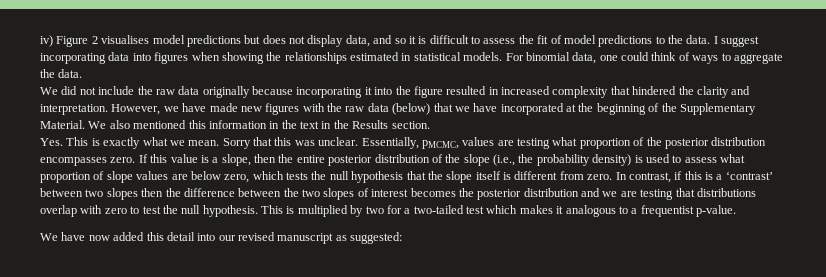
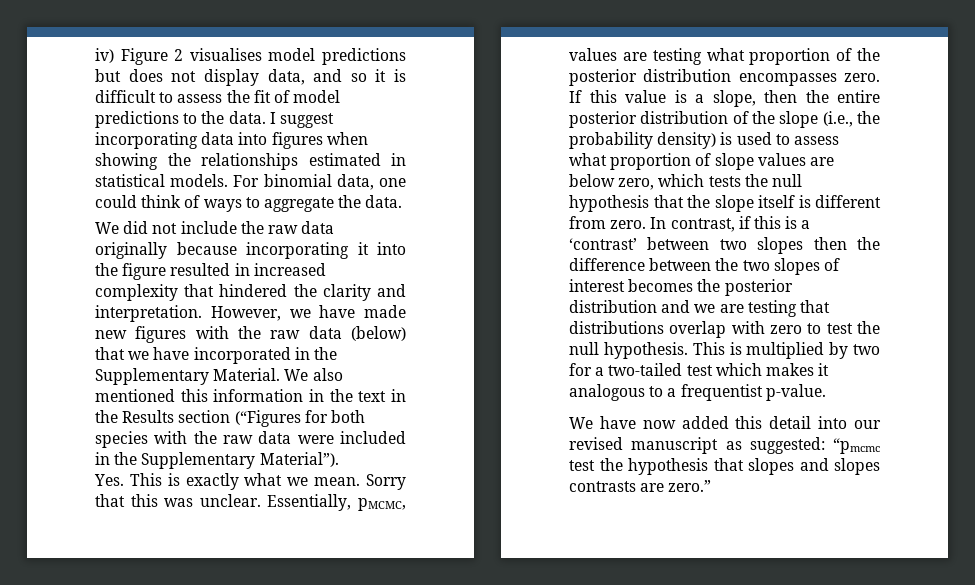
- However, we have made new figures with the raw data (below) that we have incorporated at the beginning of the Supplementary Material.
+ However, we have made new figures with the raw data (below) that we have incorporated in the Supplementary Material.
- We also mentioned this information in the text in the Results section.
+ We also mentioned this information in the text in the Results section (“Figures for both species with the raw data were included in the Supplementary Material”).
- We have now added this detail into our revised manuscript as suggested:
+ We have now added this detail into our revised manuscript as suggested: “pmcmc test the hypothesis that slopes and slopes contrasts are zero.”

